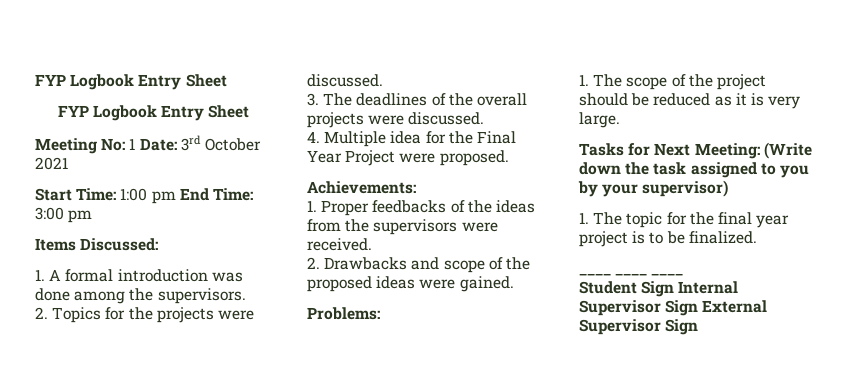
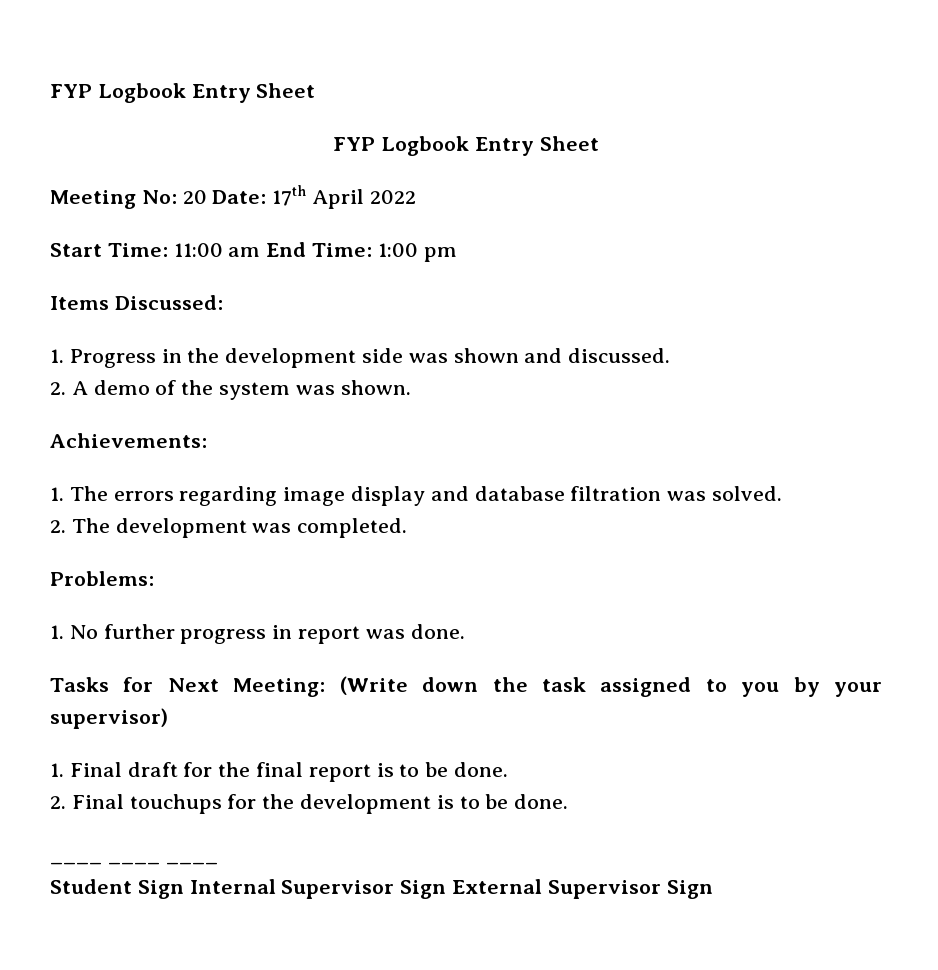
- Meeting No: 1 Date: 3rd October 2021
+ Meeting No: 20 Date: 17th April 2022
- Start Time: 1:00 pm End Time: 3:00 pm
+ Start Time: 11:00 am End Time: 1:00 pm
- 1. A formal introduction was done among the supervisors.
- 2. Topics for the projects were discussed.
- 3. The deadlines of the overall projects were discussed.
- 4. Multiple idea for the Final Year Project were proposed.
+ 1. Progress in the development side was shown and discussed.
+ 2. A demo of the system was shown.
  Achievements:
- 1. Proper feedbacks of the ideas from the supervisors were received.
- 2. Drawbacks and scope of the proposed ideas were gained.
+ 1. The errors regarding image display and database filtration was solved.
+ 2. The development was completed.
  Problems:
- 1. The scope of the project should be reduced as it is very large.
+ 1. No further progress in report was done.
- 1. The topic for the final year project is to be finalized.
+ 1. Final draft for the final report is to be done.
+ 2. Final touchups for the development is to be done.

